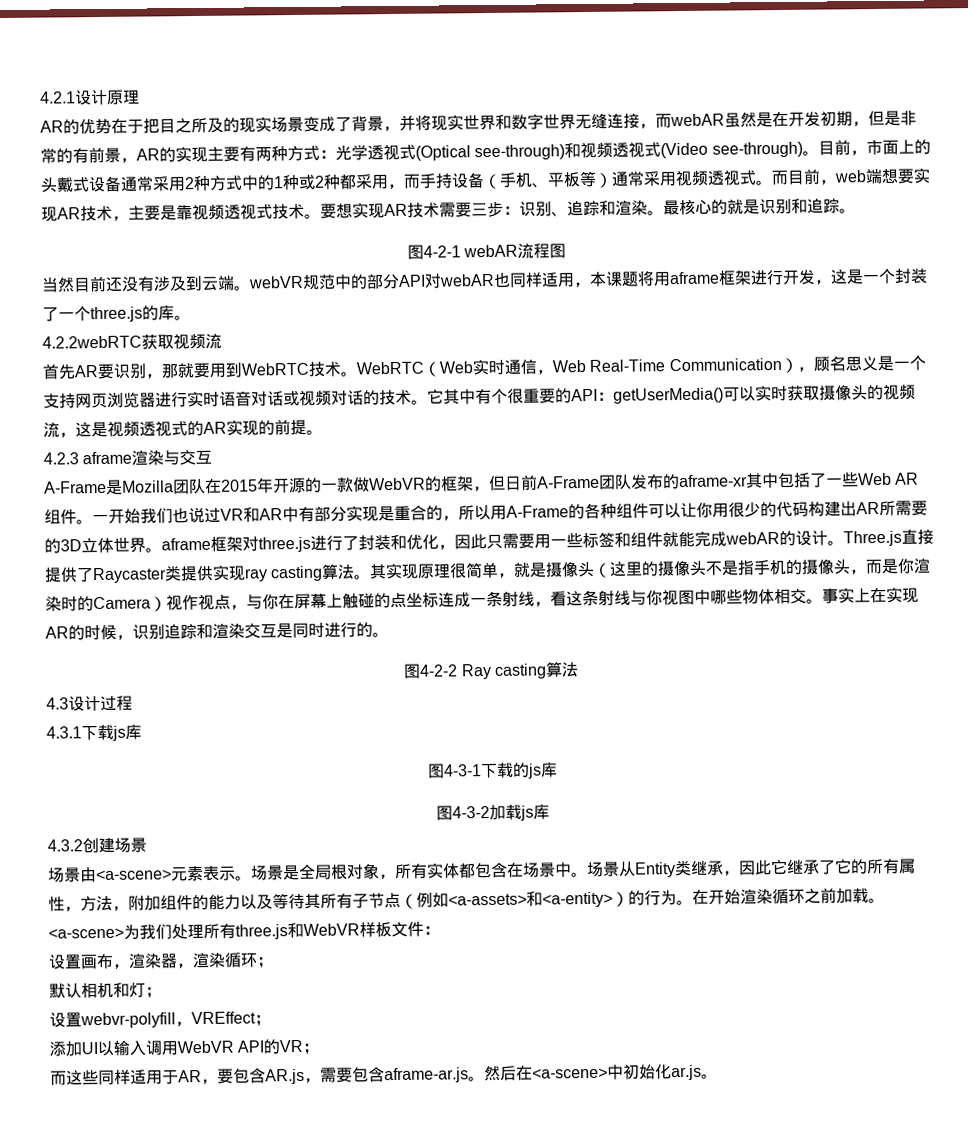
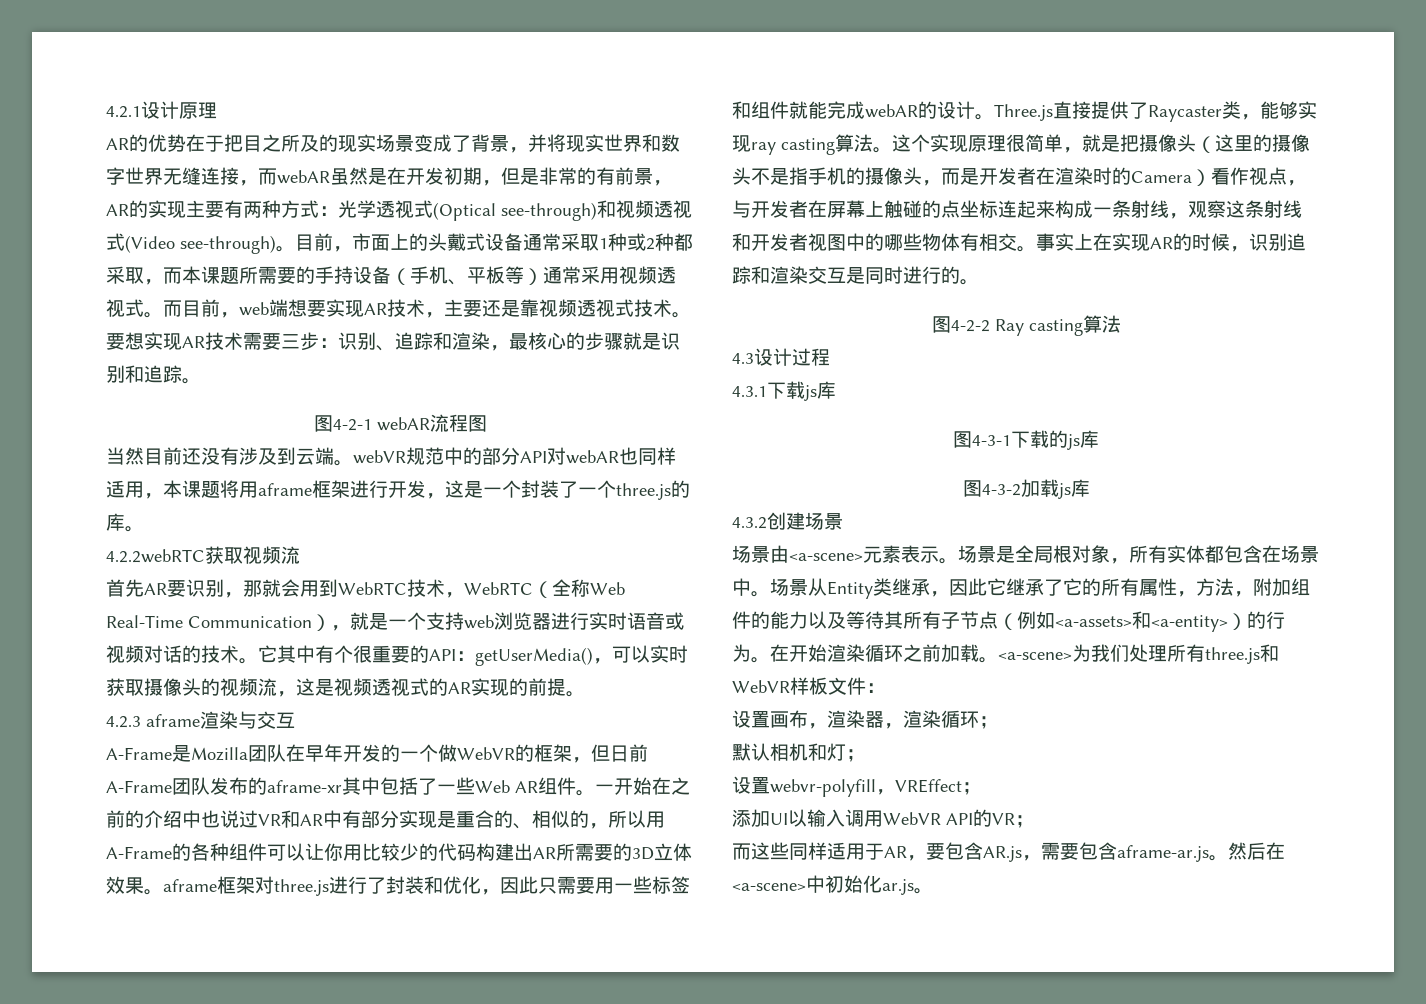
- 目前，市面上的头戴式设备通常采用2种方式中的1种或2种都采用，而手持设备（手机、平板等）通常采用视频透视式。
+ 目前，市面上的头戴式设备通常采取1种或2种都采取，而本课题所需要的手持设备（手机、平板等）通常采用视频透视式。
- 而目前，web端想要实现AR技术，主要是靠视频透视式技术。
+ 而目前，web端想要实现AR技术，主要还是靠视频透视式技术。
- 要想实现AR技术需要三步：识别、追踪和渲染。最核心的就是识别和追踪。
+ 要想实现AR技术需要三步：识别、追踪和渲染，最核心的步骤就是识别和追踪。
- 首先AR要识别，那就要用到WebRTC技术。WebRTC（Web实时通信，Web Real-Time Communication），顾名思义是一个支持网页浏览器进行实时语音对话或视频对话的技术。
+ 首先AR要识别，那就会用到WebRTC技术，WebRTC（全称Web Real-Time Communication），就是一个支持web浏览器进行实时语音或视频对话的技术。
- 它其中有个很重要的API：getUserMedia()可以实时获取摄像头的视频流，这是视频透视式的AR实现的前提。
+ 它其中有个很重要的API：getUserMedia()，可以实时获取摄像头的视频流，这是视频透视式的AR实现的前提。
- A-Frame是Mozilla团队在2015年开源的一款做WebVR的框架，但日前A-Frame团队发布的aframe-xr其中包括了一些Web AR组件。
+ A-Frame是Mozilla团队在早年开发的一个做WebVR的框架，但日前A-Frame团队发布的aframe-xr其中包括了一些Web AR组件。
- 一开始我们也说过VR和AR中有部分实现是重合的，所以用A-Frame的各种组件可以让你用很少的代码构建出AR所需要的3D立体世界。aframe框架对three.js进行了封装和优化，因此只需要用一些标签和组件就能完成webAR的设计。
+ 一开始在之前的介绍中也说过VR和AR中有部分实现是重合的、相似的，所以用A-Frame的各种组件可以让你用比较少的代码构建出AR所需要的3D立体效果。aframe框架对three.js进行了封装和优化，因此只需要用一些标签和组件就能完成webAR的设计。
- Three.js直接提供了Raycaster类提供实现ray casting算法。
+ Three.js直接提供了Raycaster类，能够实现ray casting算法。
- 其实现原理很简单，就是摄像头（这里的摄像头不是指手机的摄像头，而是你渲染时的Camera）视作视点，与你在屏幕上触碰的点坐标连成一条射线，看这条射线与你视图中哪些物体相交。
+ 这个实现原理很简单，就是把摄像头（这里的摄像头不是指手机的摄像头，而是开发者在渲染时的Camera）看作视点，与开发者在屏幕上触碰的点坐标连起来构成一条射线，观察这条射线和开发者视图中的哪些物体有相交。

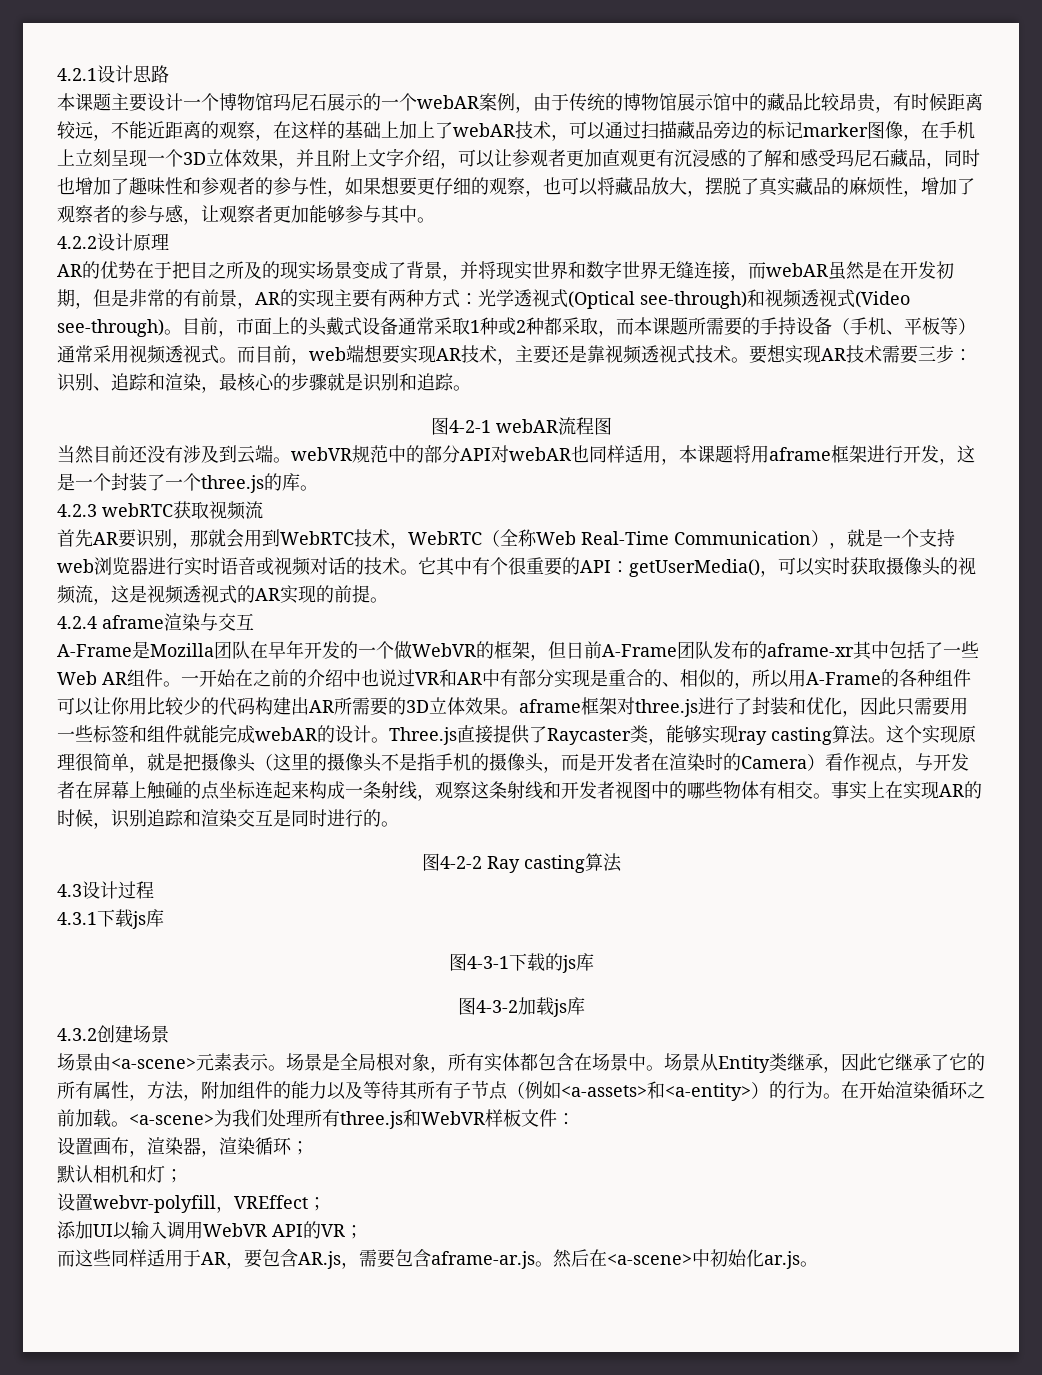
- 4.2.1设计原理
+ 4.2.1设计思路
+ 本课题主要设计一个博物馆玛尼石展示的一个webAR案例，由于传统的博物馆展示馆中的藏品比较昂贵，有时候距离较远，不能近距离的观察，在这样的基础上加上了webAR技术，可以通过扫描藏品旁边的标记marker图像，在手机上立刻呈现一个3D立体效果，并且附上文字介绍，可以让参观者更加直观更有沉浸感的了解和感受玛尼石藏品，同时也增加了趣味性和参观者的参与性，如果想要更仔细的观察，也可以将藏品放大，摆脱了真实藏品的麻烦性，增加了观察者的参与感，让观察者更加能够参与其中。
+ 4.2.2设计原理
- 4.2.2webRTC获取视频流
+ 4.2.3 webRTC获取视频流
- 4.2.3 aframe渲染与交互
+ 4.2.4 aframe渲染与交互

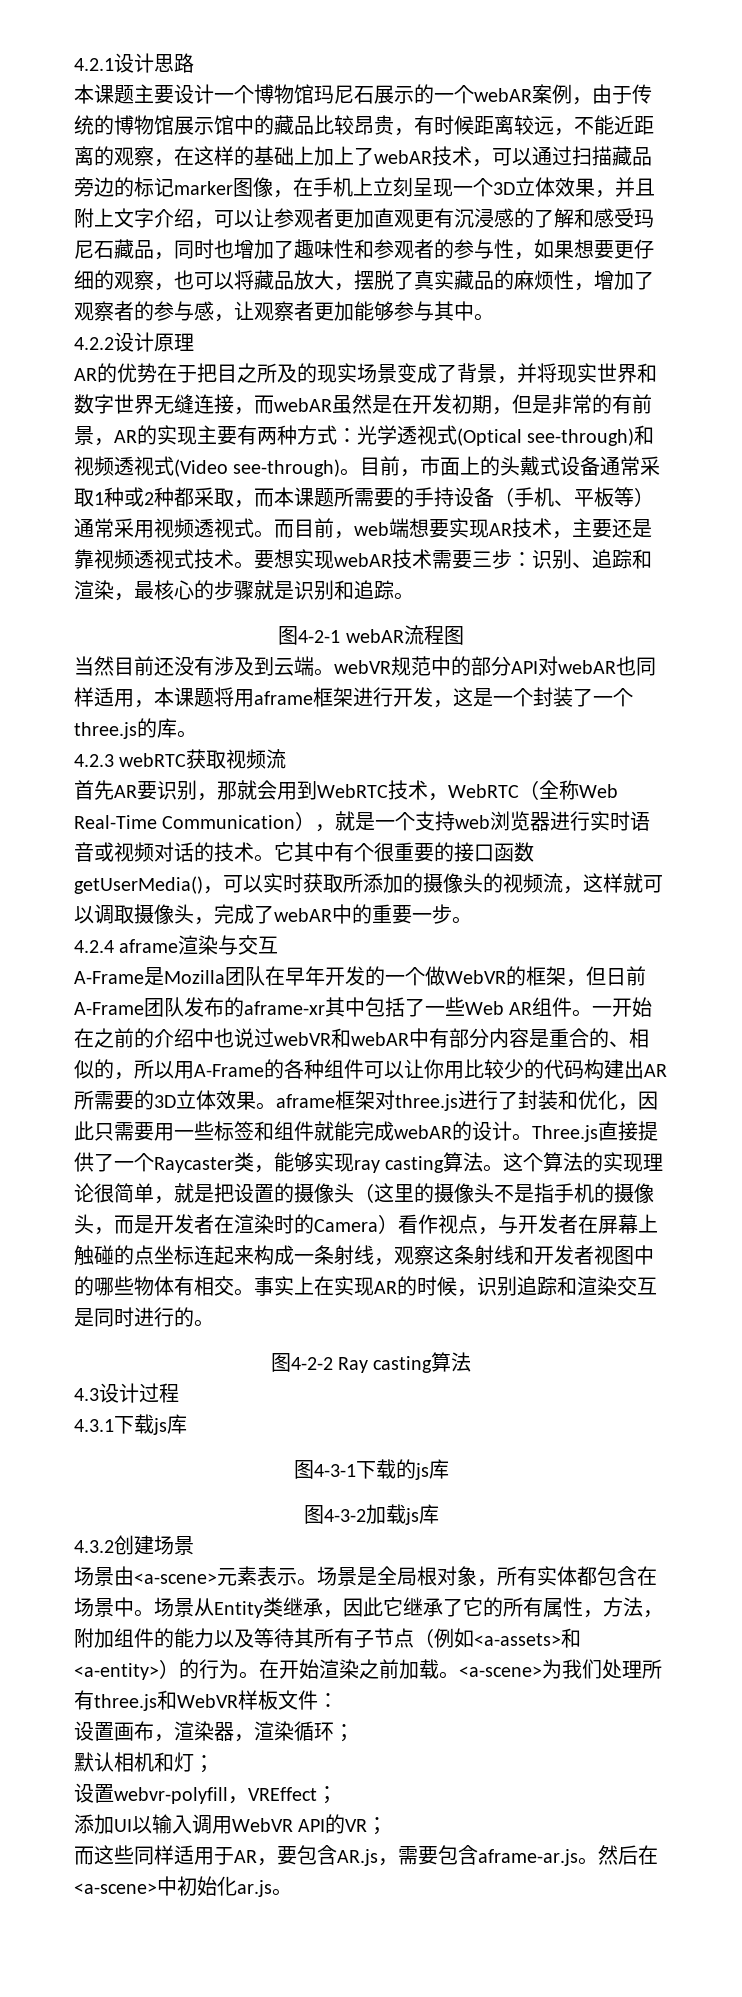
- 要想实现AR技术需要三步：识别、追踪和渲染，最核心的步骤就是识别和追踪。
+ 要想实现webAR技术需要三步：识别、追踪和渲染，最核心的步骤就是识别和追踪。
- 它其中有个很重要的API：getUserMedia()，可以实时获取摄像头的视频流，这是视频透视式的AR实现的前提。
+ 它其中有个很重要的接口函数getUserMedia()，可以实时获取所添加的摄像头的视频流，这样就可以调取摄像头，完成了webAR中的重要一步。
- 一开始在之前的介绍中也说过VR和AR中有部分实现是重合的、相似的，所以用A-Frame的各种组件可以让你用比较少的代码构建出AR所需要的3D立体效果。aframe框架对three.js进行了封装和优化，因此只需要用一些标签和组件就能完成webAR的设计。
+ 一开始在之前的介绍中也说过webVR和webAR中有部分内容是重合的、相似的，所以用A-Frame的各种组件可以让你用比较少的代码构建出AR所需要的3D立体效果。aframe框架对three.js进行了封装和优化，因此只需要用一些标签和组件就能完成webAR的设计。
- Three.js直接提供了Raycaster类，能够实现ray casting算法。
+ Three.js直接提供了一个Raycaster类，能够实现ray casting算法。
- 这个实现原理很简单，就是把摄像头（这里的摄像头不是指手机的摄像头，而是开发者在渲染时的Camera）看作视点，与开发者在屏幕上触碰的点坐标连起来构成一条射线，观察这条射线和开发者视图中的哪些物体有相交。
+ 这个算法的实现理论很简单，就是把设置的摄像头（这里的摄像头不是指手机的摄像头，而是开发者在渲染时的Camera）看作视点，与开发者在屏幕上触碰的点坐标连起来构成一条射线，观察这条射线和开发者视图中的哪些物体有相交。
- 在开始渲染循环之前加载。
+ 在开始渲染之前加载。

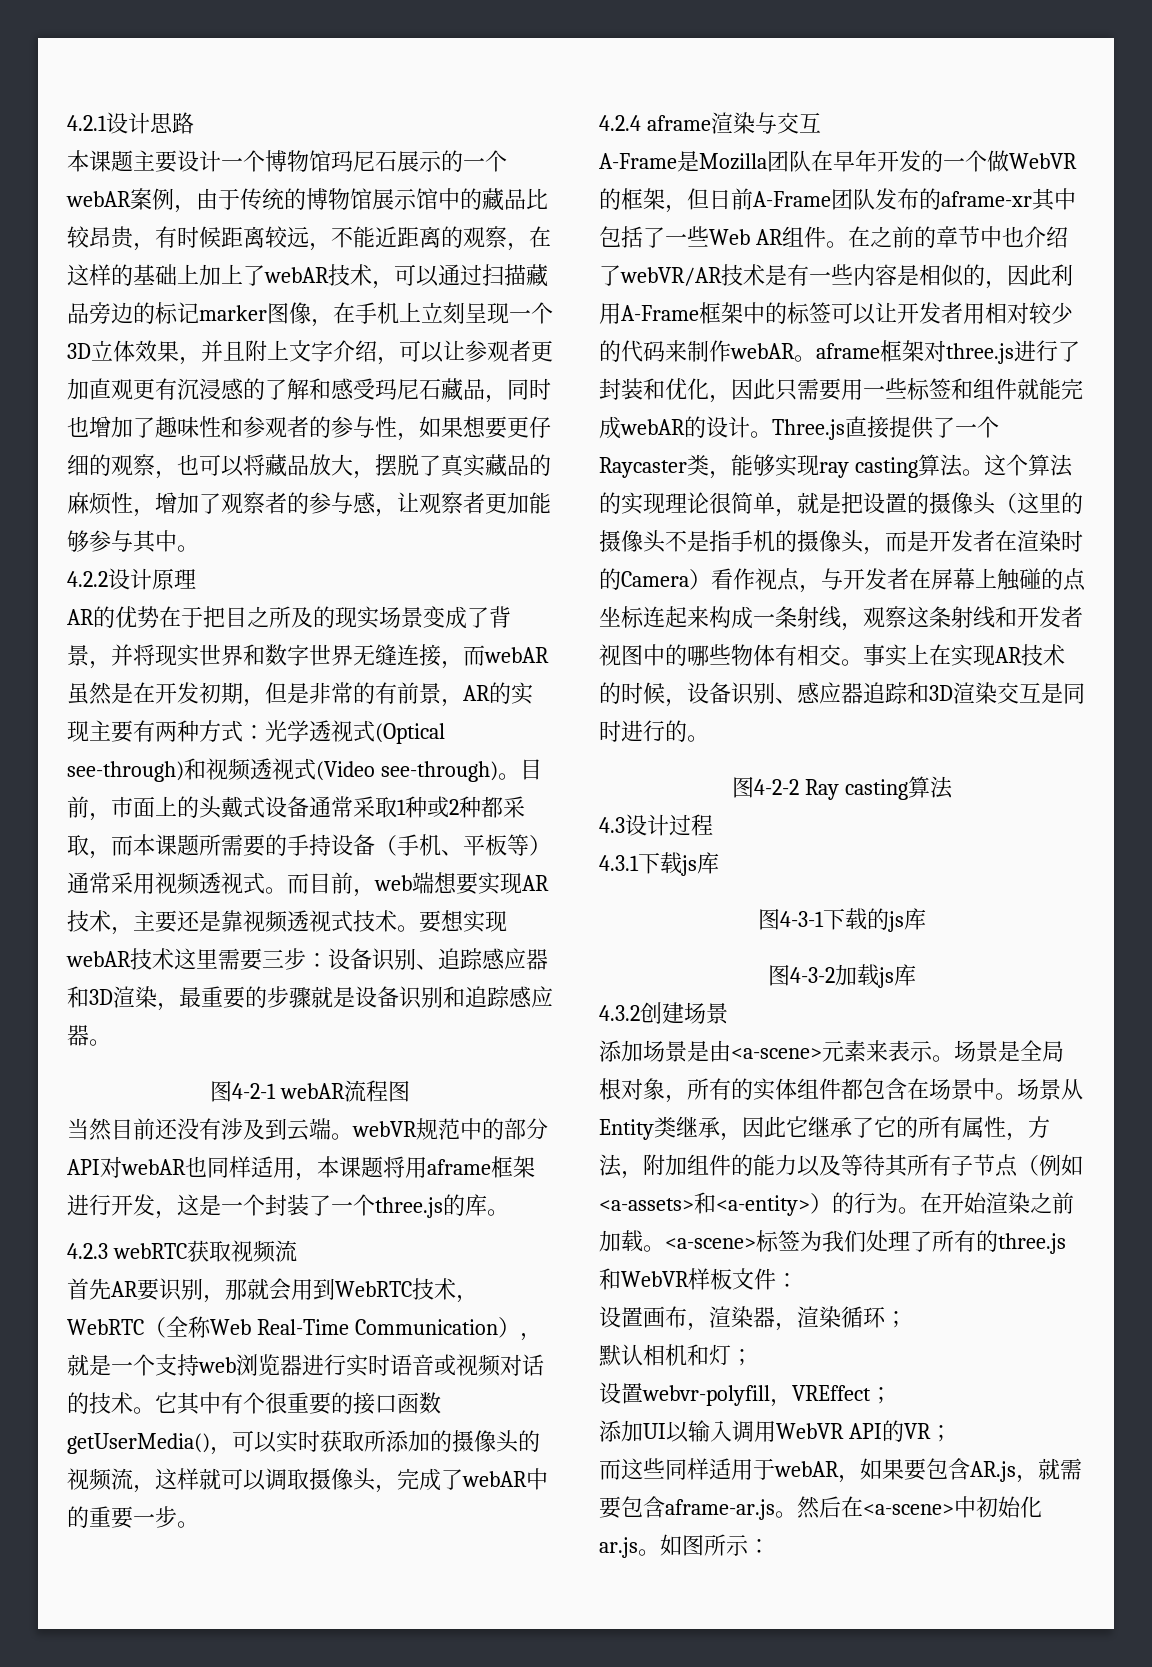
- 要想实现webAR技术需要三步：识别、追踪和渲染，最核心的步骤就是识别和追踪。
+ 要想实现webAR技术这里需要三步：设备识别、追踪感应器和3D渲染，最重要的步骤就是设备识别和追踪感应器。
- 一开始在之前的介绍中也说过webVR和webAR中有部分内容是重合的、相似的，所以用A-Frame的各种组件可以让你用比较少的代码构建出AR所需要的3D立体效果。aframe框架对three.js进行了封装和优化，因此只需要用一些标签和组件就能完成webAR的设计。
+ 在之前的章节中也介绍了webVR/AR技术是有一些内容是相似的，因此利用A-Frame框架中的标签可以让开发者用相对较少的代码来制作webAR。aframe框架对three.js进行了封装和优化，因此只需要用一些标签和组件就能完成webAR的设计。
- 事实上在实现AR的时候，识别追踪和渲染交互是同时进行的。
+ 事实上在实现AR技术的时候，设备识别、感应器追踪和3D渲染交互是同时进行的。
- 场景由<a-scene>元素表示。
+ 添加场景是由<a-scene>元素来表示。
- 场景是全局根对象，所有实体都包含在场景中。
+ 场景是全局根对象，所有的实体组件都包含在场景中。
- <a-scene>为我们处理所有three.js和WebVR样板文件：
+ <a-scene>标签为我们处理了所有的three.js和WebVR样板文件：
- 而这些同样适用于AR，要包含AR.js，需要包含aframe-ar.js。
+ 而这些同样适用于webAR，如果要包含AR.js，就需要包含aframe-ar.js。
+ 如图所示：

